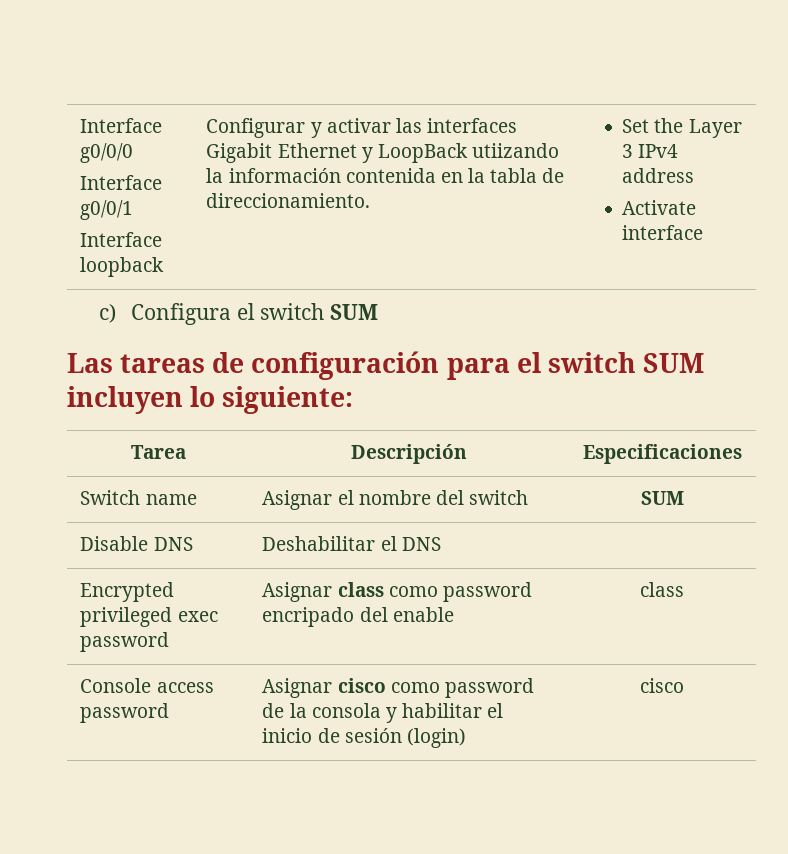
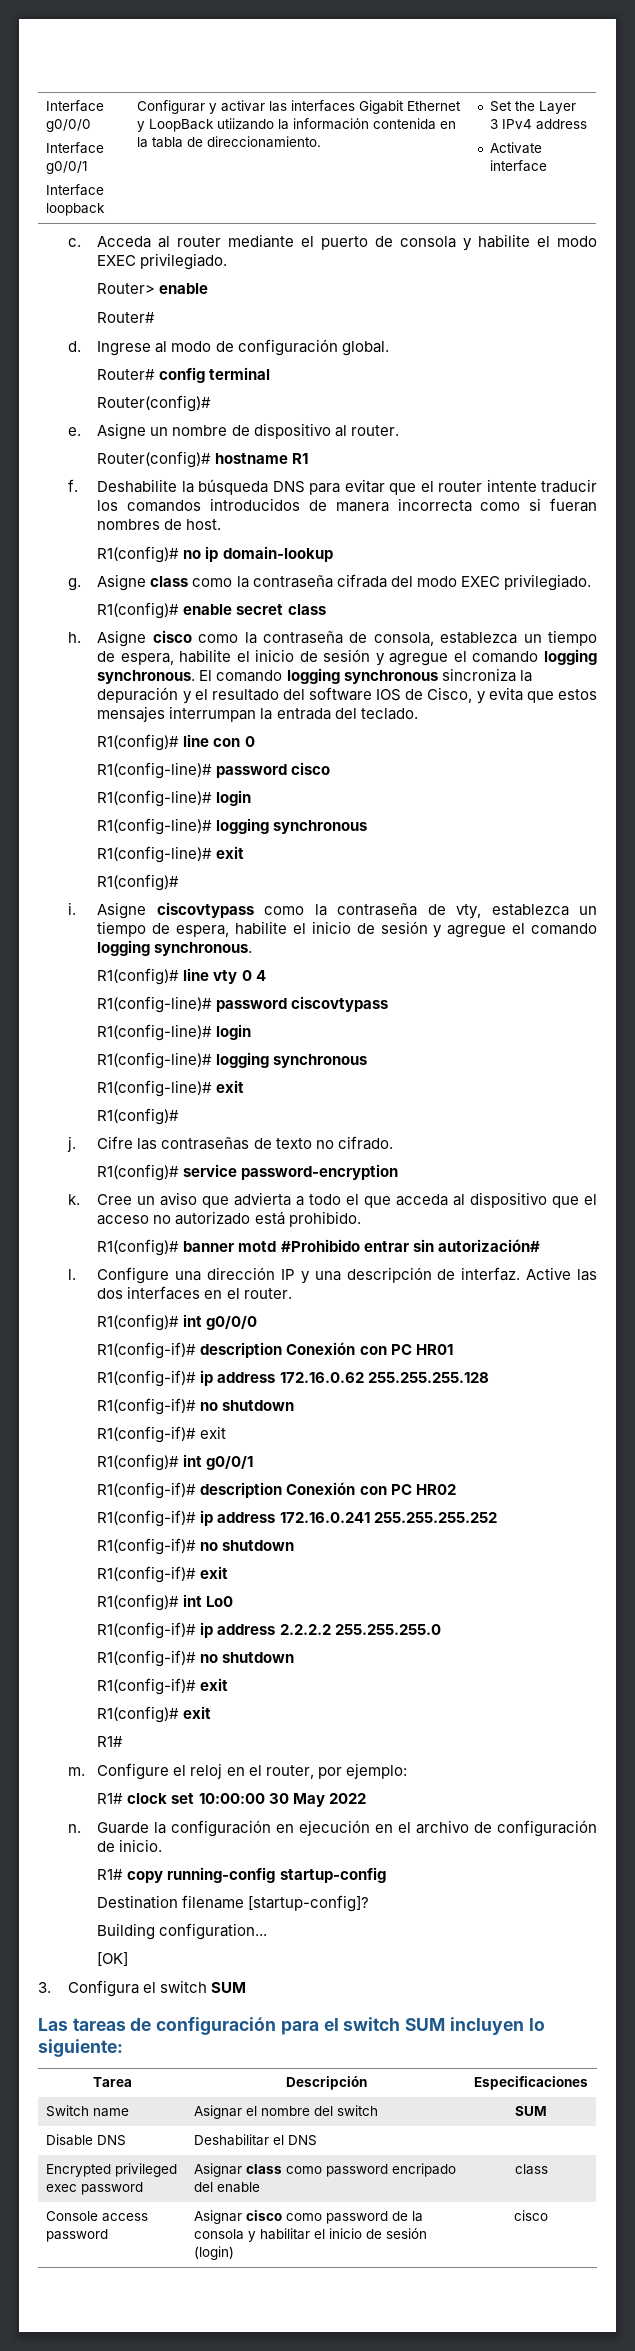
- c) Configura el switch SUM
+ c. Acceda al router mediante el puerto de consola y habilite el modo EXEC privilegiado.
+ Router> enable
+ Router#
+ d. Ingrese al modo de configuración global.
+ Router# config terminal
+ Router(config)#
+ e. Asigne un nombre de dispositivo al router.
+ Router(config)# hostname R1
+ f. Deshabilite la búsqueda DNS para evitar que el router intente traducir los comandos introducidos de manera incorrecta como si fueran nombres de host.
+ R1(config)# no ip domain-lookup
+ g. Asigne class como la contraseña cifrada del modo EXEC privilegiado.
+ R1(config)# enable secret class
+ h. Asigne cisco como la contraseña de consola, establezca un tiempo de espera, habilite el inicio de sesión y agregue el comando logging synchronous. El comando logging synchronous sincroniza la depuración y el resultado del software IOS de Cisco, y evita que estos mensajes interrumpan la entrada del teclado.
+ R1(config)# line con 0
+ R1(config-line)# password cisco
+ R1(config-line)# login
+ R1(config-line)# logging synchronous
+ R1(config-line)# exit
+ R1(config)#
+ i. Asigne ciscovtypass como la contraseña de vty, establezca un tiempo de espera, habilite el inicio de sesión y agregue el comando logging synchronous.
+ R1(config)# line vty 0 4
+ R1(config-line)# password ciscovtypass
+ R1(config-line)# login
+ R1(config-line)# logging synchronous
+ R1(config-line)# exit
+ R1(config)#
+ j. Cifre las contraseñas de texto no cifrado.
+ R1(config)# service password-encryption
+ k. Cree un aviso que advierta a todo el que acceda al dispositivo que el acceso no autorizado está prohibido.
+ R1(config)# banner motd #Prohibido entrar sin autorización#
+ l. Configure una dirección IP y una descripción de interfaz. Active las dos interfaces en el router.
+ R1(config)# int g0/0/0
+ R1(config-if)# description Conexión con PC HR01
+ R1(config-if)# ip address 172.16.0.62 255.255.255.128
+ R1(config-if)# no shutdown
+ R1(config-if)# exit
+ R1(config)# int g0/0/1
+ R1(config-if)# description Conexión con PC HR02
+ R1(config-if)# ip address 172.16.0.241 255.255.255.252
+ R1(config-if)# no shutdown
+ R1(config-if)# exit
+ R1(config)# int Lo0
+ R1(config-if)# ip address 2.2.2.2 255.255.255.0
+ R1(config-if)# no shutdown
+ R1(config-if)# exit
+ R1(config)# exit
+ R1#
+ m. Configure el reloj en el router, por ejemplo:
+ R1# clock set 10:00:00 30 May 2022
+ n. Guarde la configuración en ejecución en el archivo de configuración de inicio.
+ R1# copy running-config startup-config
+ Destination filename [startup-config]?
+ Building configuration...
+ [OK]
+ 3. Configura el switch SUM

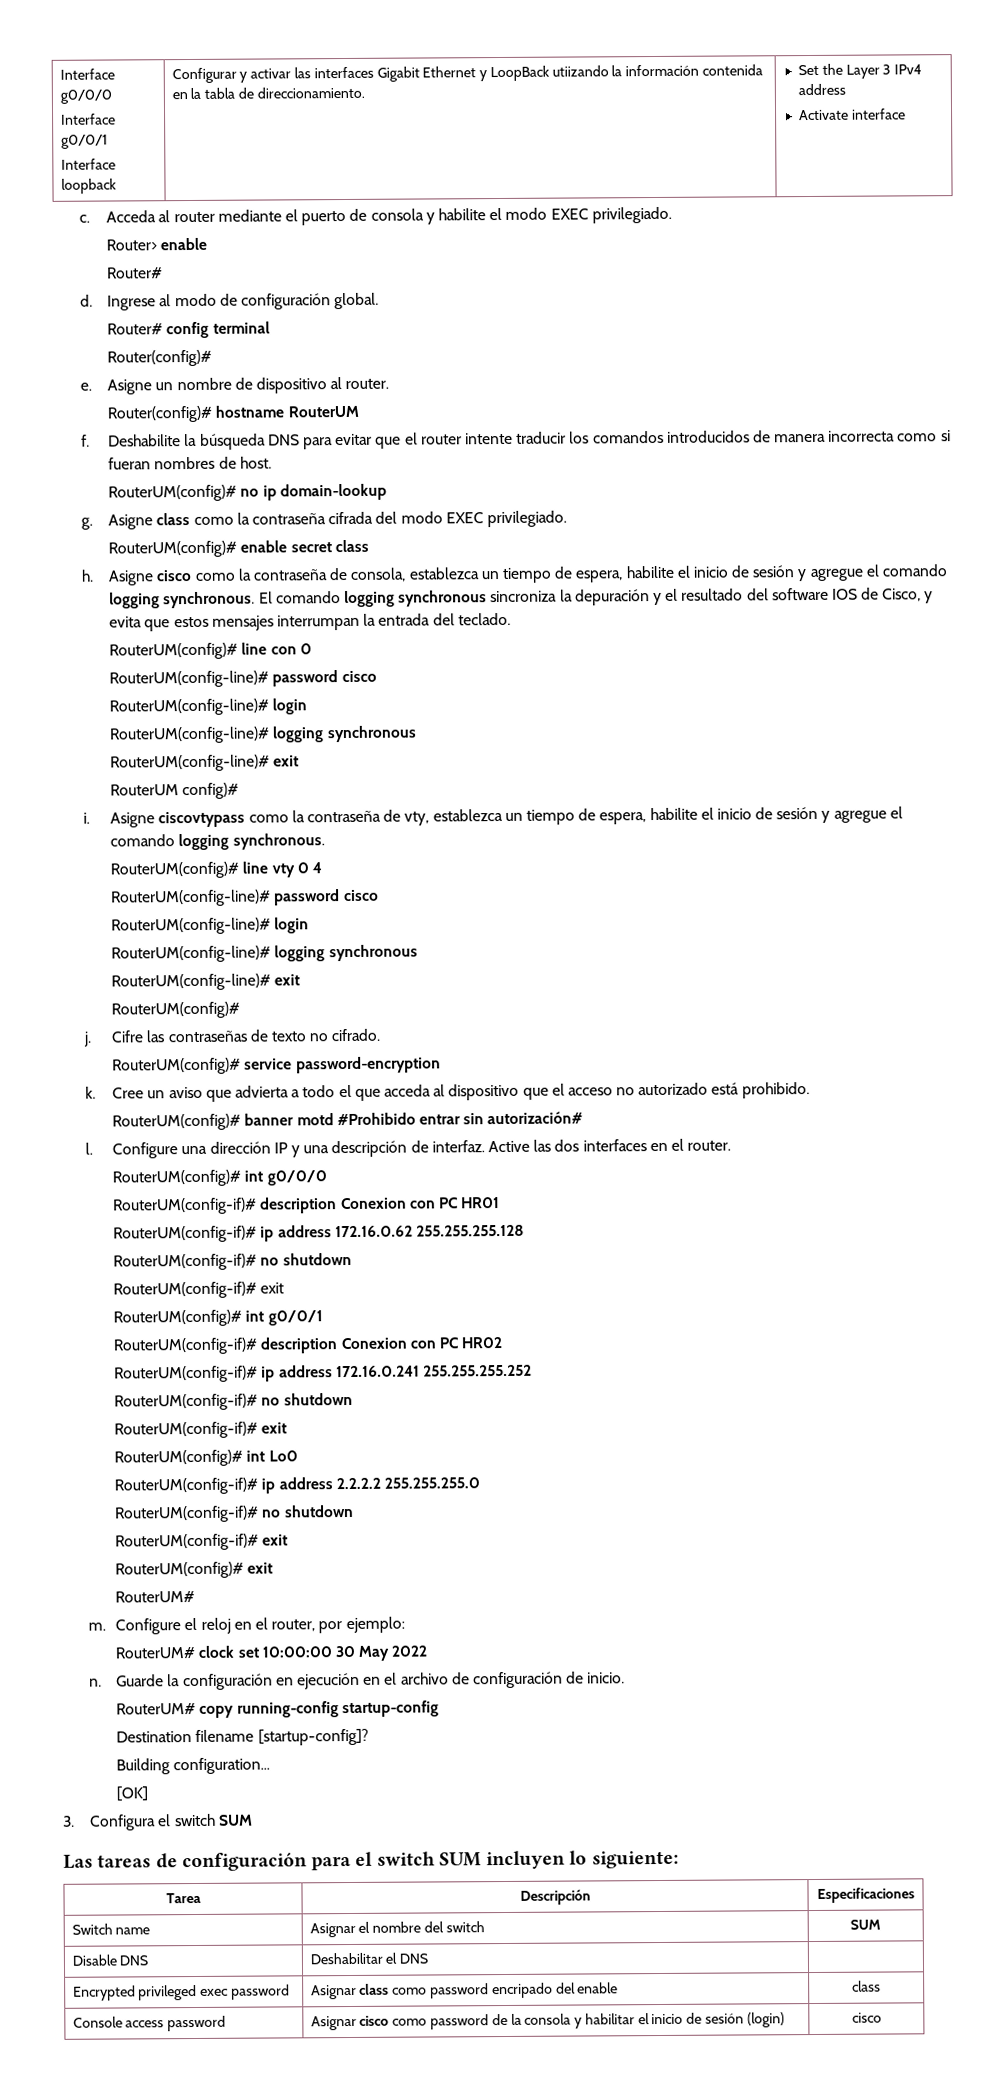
- Router(config)# hostname R1
+ Router(config)# hostname RouterUM
- R1(config)# no ip domain-lookup
+ RouterUM(config)# no ip domain-lookup
- R1(config)# enable secret class
+ RouterUM(config)# enable secret class
- R1(config)# line con 0
- R1(config-line)# password cisco
- R1(config-line)# login
- R1(config-line)# logging synchronous
- R1(config-line)# exit
- R1(config)#
+ RouterUM(config)# line con 0
+ RouterUM(config-line)# password cisco
+ RouterUM(config-line)# login
+ RouterUM(config-line)# logging synchronous
+ RouterUM(config-line)# exit
+ RouterUM config)#
- R1(config)# line vty 0 4
- R1(config-line)# password ciscovtypass
- R1(config-line)# login
- R1(config-line)# logging synchronous
- R1(config-line)# exit
- R1(config)#
+ RouterUM(config)# line vty 0 4
+ RouterUM(config-line)# password cisco
+ RouterUM(config-line)# login
+ RouterUM(config-line)# logging synchronous
+ RouterUM(config-line)# exit
+ RouterUM(config)#
- R1(config)# service password-encryption
+ RouterUM(config)# service password-encryption
- R1(config)# banner motd #Prohibido entrar sin autorización#
+ RouterUM(config)# banner motd #Prohibido entrar sin autorización#
- R1(config)# int g0/0/0
+ RouterUM(config)# int g0/0/0
- R1(config-if)# description Conexión con PC HR01
+ RouterUM(config-if)# description Conexion con PC HR01
- R1(config-if)# ip address 172.16.0.62 255.255.255.128
- R1(config-if)# no shutdown
- R1(config-if)# exit
- R1(config)# int g0/0/1
+ RouterUM(config-if)# ip address 172.16.0.62 255.255.255.128
+ RouterUM(config-if)# no shutdown
+ RouterUM(config-if)# exit
+ RouterUM(config)# int g0/0/1
- R1(config-if)# description Conexión con PC HR02
+ RouterUM(config-if)# description Conexion con PC HR02
- R1(config-if)# ip address 172.16.0.241 255.255.255.252
- R1(config-if)# no shutdown
- R1(config-if)# exit
- R1(config)# int Lo0
+ RouterUM(config-if)# ip address 172.16.0.241 255.255.255.252
+ RouterUM(config-if)# no shutdown
+ RouterUM(config-if)# exit
+ RouterUM(config)# int Lo0
- R1(config-if)# ip address 2.2.2.2 255.255.255.0
- R1(config-if)# no shutdown
- R1(config-if)# exit
- R1(config)# exit
- R1#
+ RouterUM(config-if)# ip address 2.2.2.2 255.255.255.0
+ RouterUM(config-if)# no shutdown
+ RouterUM(config-if)# exit
+ RouterUM(config)# exit
+ RouterUM#
- R1# clock set 10:00:00 30 May 2022
+ RouterUM# clock set 10:00:00 30 May 2022
- R1# copy running-config startup-config
+ RouterUM# copy running-config startup-config

